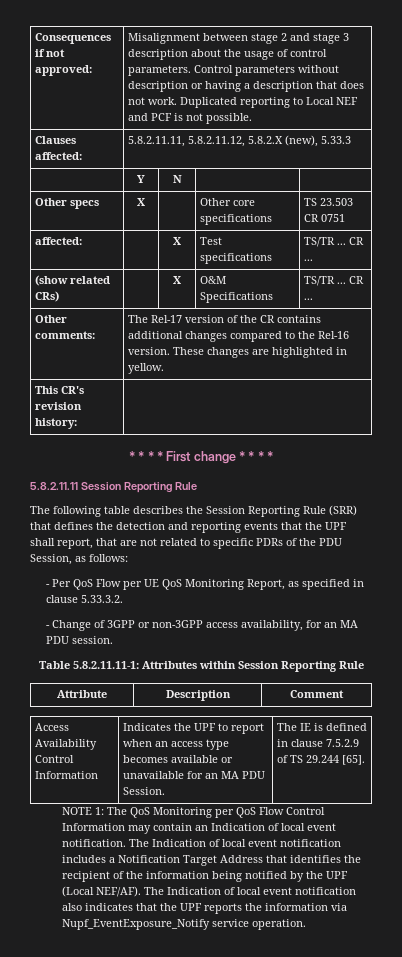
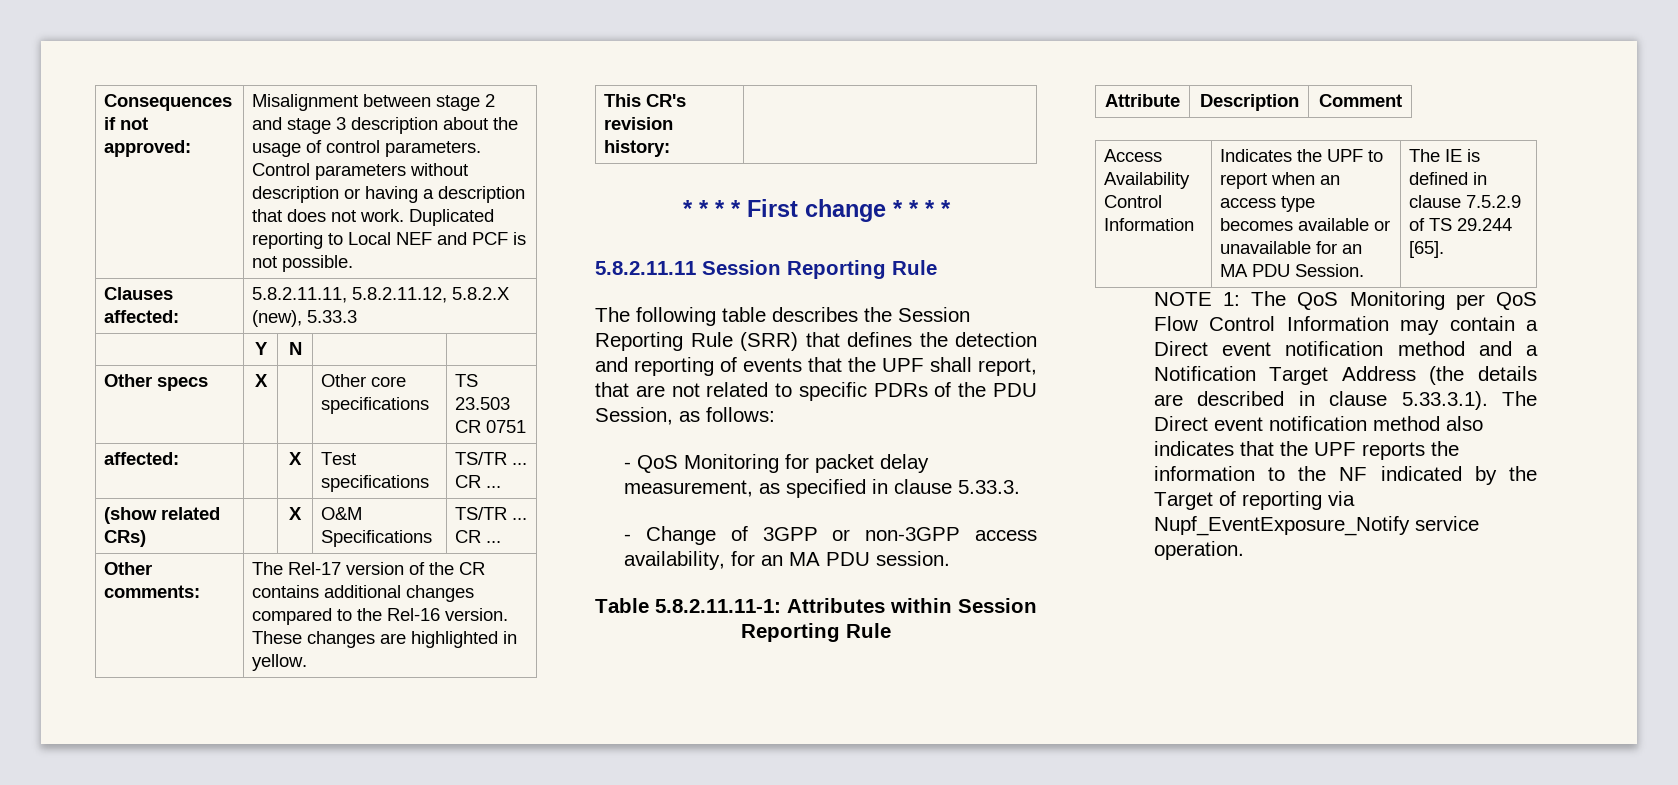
- The following table describes the Session Reporting Rule (SRR) that defines the detection and reporting events that the UPF shall report, that are not related to specific PDRs of the PDU Session, as follows:
+ The following table describes the Session Reporting Rule (SRR) that defines the detection and reporting of events that the UPF shall report, that are not related to specific PDRs of the PDU Session, as follows:
- - Per QoS Flow per UE QoS Monitoring Report, as specified in clause 5.33.3.2.
+ - QoS Monitoring for packet delay measurement, as specified in clause 5.33.3.
- NOTE 1: The QoS Monitoring per QoS Flow Control Information may contain an Indication of local event notification. The Indication of local event notification includes a Notification Target Address that identifies the recipient of the information being notified by the UPF (Local NEF/AF). The Indication of local event notification also indicates that the UPF reports the information via Nupf_EventExposure_Notify service operation.
+ NOTE 1: The QoS Monitoring per QoS Flow Control Information may contain a Direct event notification method and a Notification Target Address (the details are described in clause 5.33.3.1). The Direct event notification method also indicates that the UPF reports the information to the NF indicated by the Target of reporting via Nupf_EventExposure_Notify service operation.

